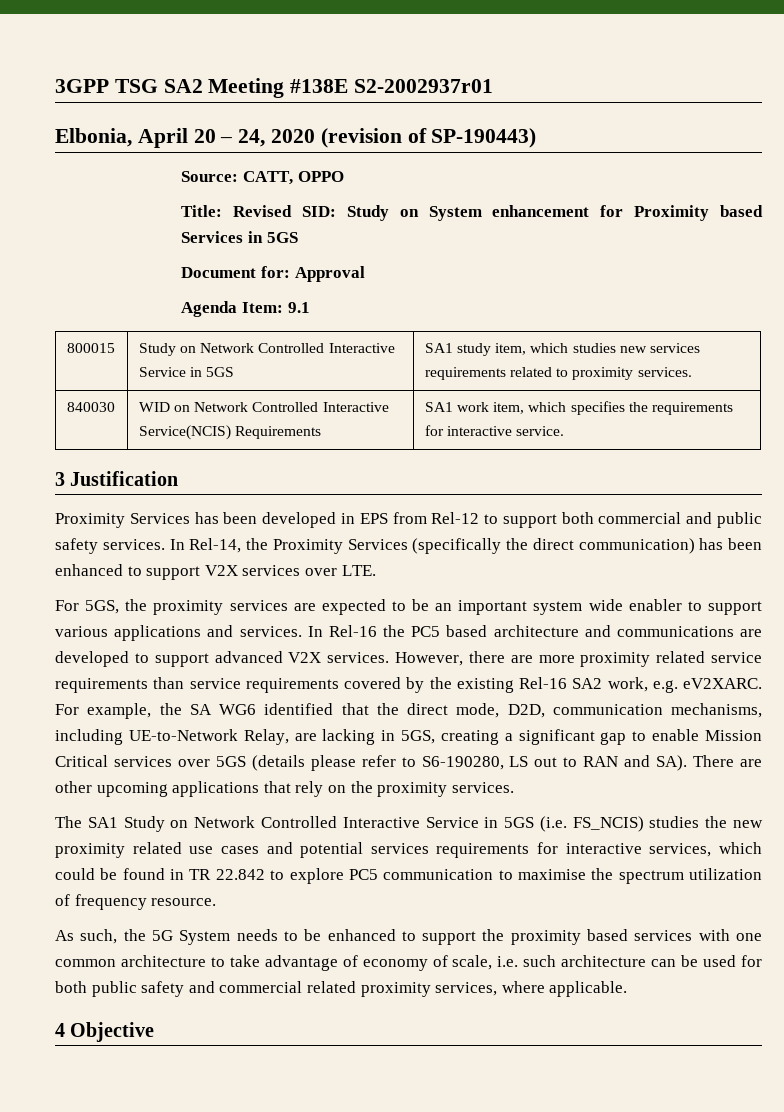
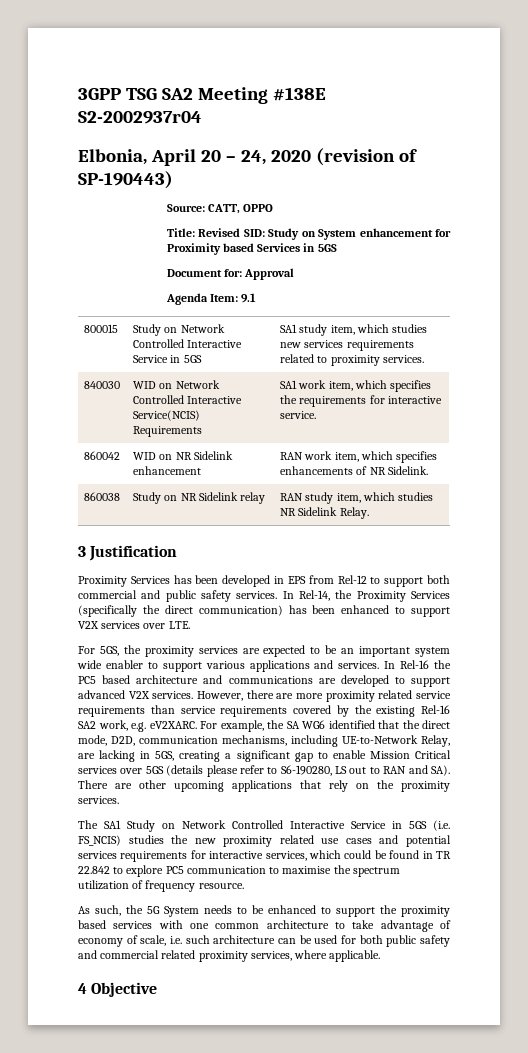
- 3GPP TSG SA2 Meeting #138E S2-2002937r01
+ 3GPP TSG SA2 Meeting #138E S2-2002937r04
+ 860042 | WID on NR Sidelink enhancement | RAN work item, which specifies enhancements of NR Sidelink.
+ 860038 | Study on NR Sidelink relay | RAN study item, which studies NR Sidelink Relay.

